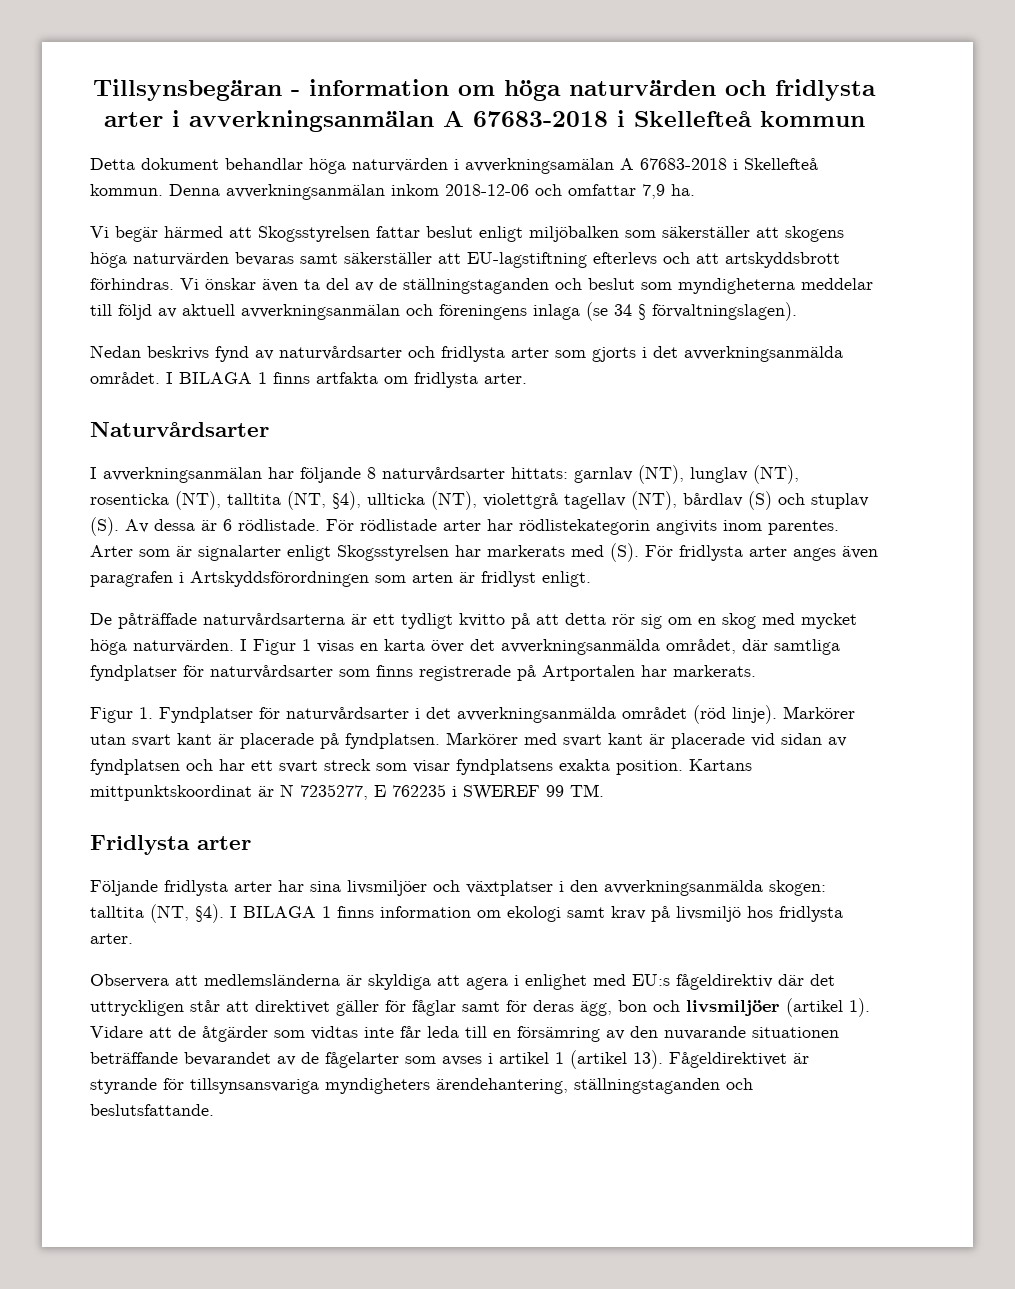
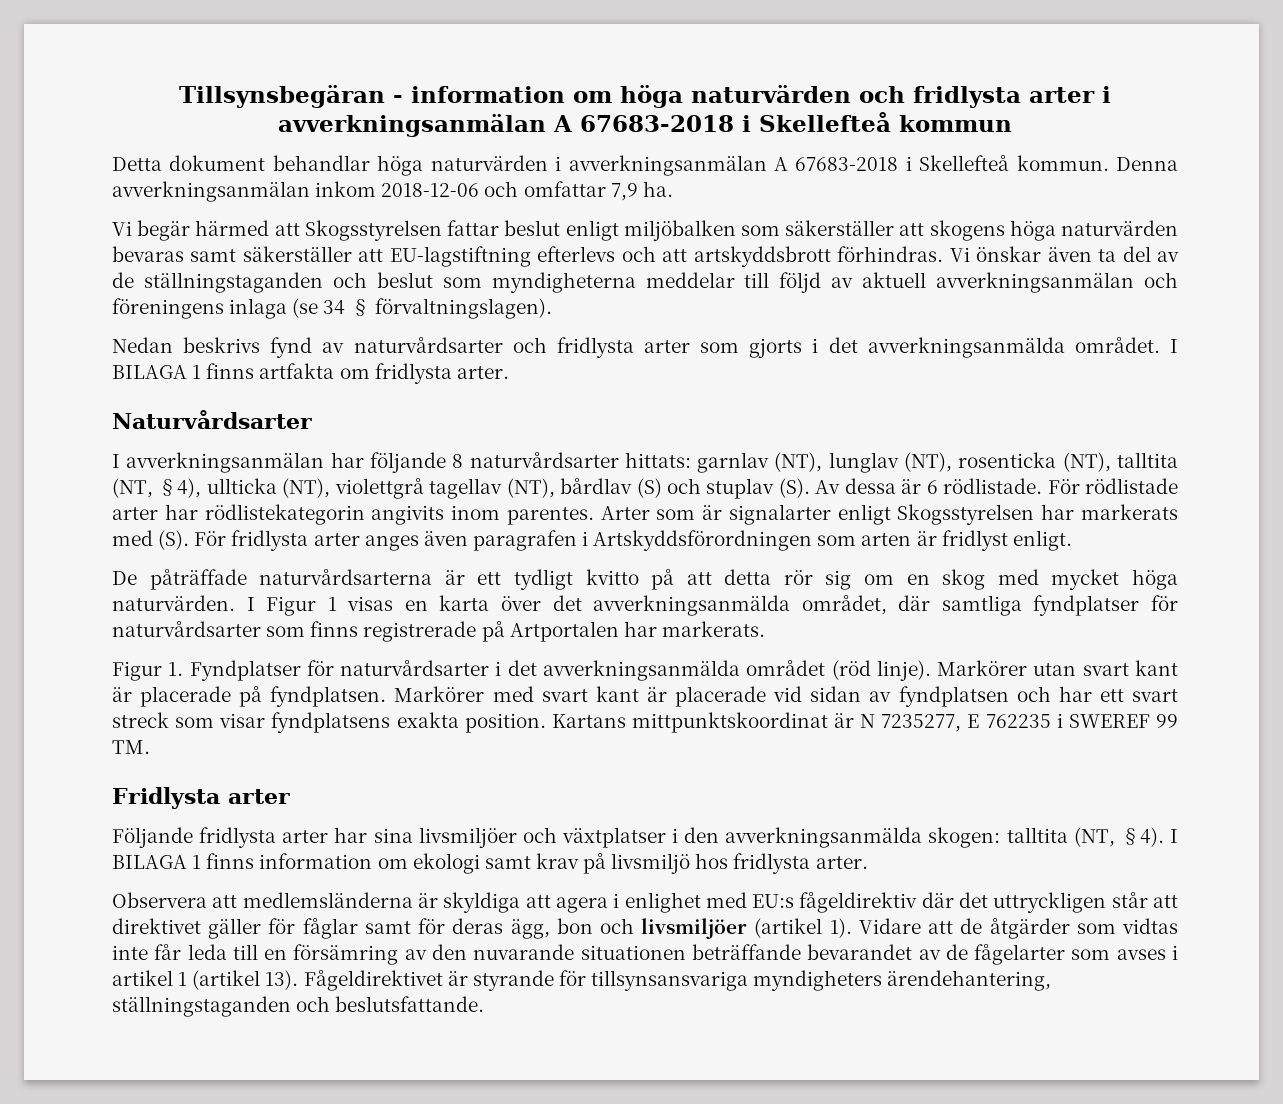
- Detta dokument behandlar höga naturvärden i avverkningsamälan A 67683-2018 i Skellefteå kommun.
+ Detta dokument behandlar höga naturvärden i avverkningsanmälan A 67683-2018 i Skellefteå kommun.

